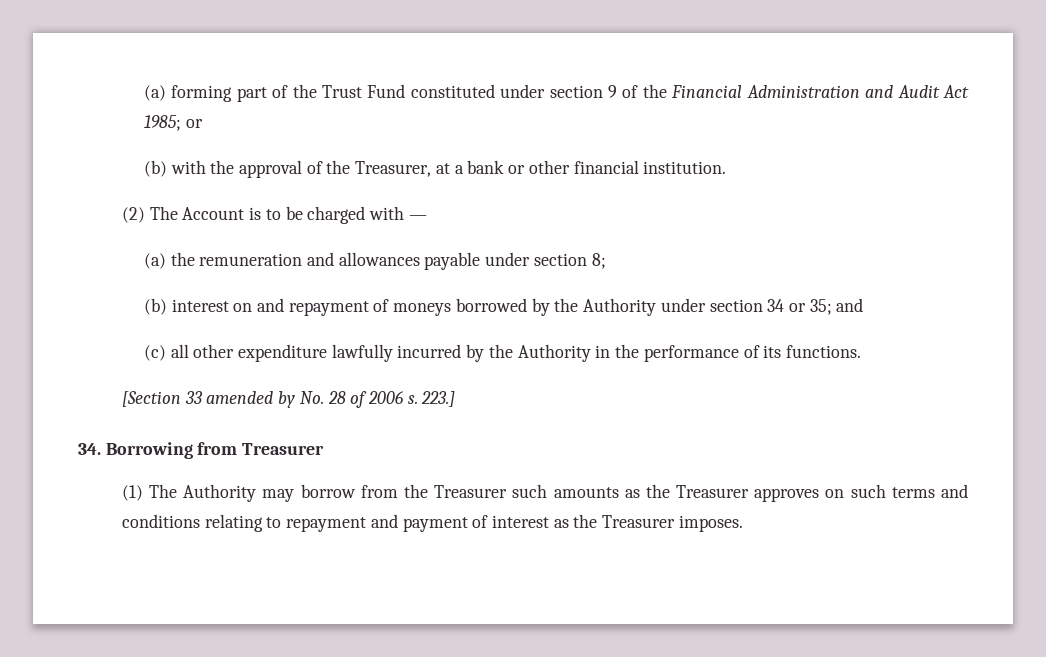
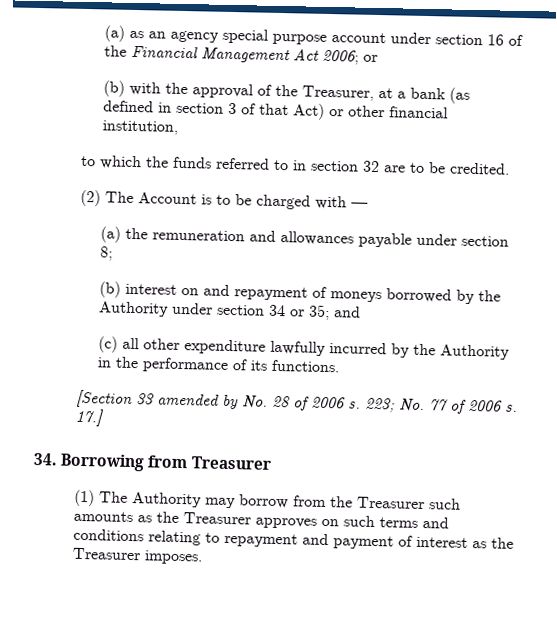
- (a) forming part of the Trust Fund constituted under section 9 of the Financial Administration and Audit Act 1985; or
+ (a) as an agency special purpose account under section 16 of the Financial Management Act 2006; or
- (b) with the approval of the Treasurer, at a bank or other financial institution.
+ (b) with the approval of the Treasurer, at a bank (as defined in section 3 of that Act) or other financial institution,
+ to which the funds referred to in section 32 are to be credited.
- 223.]
+ 223; No. 77 of 2006 s. 17.]

